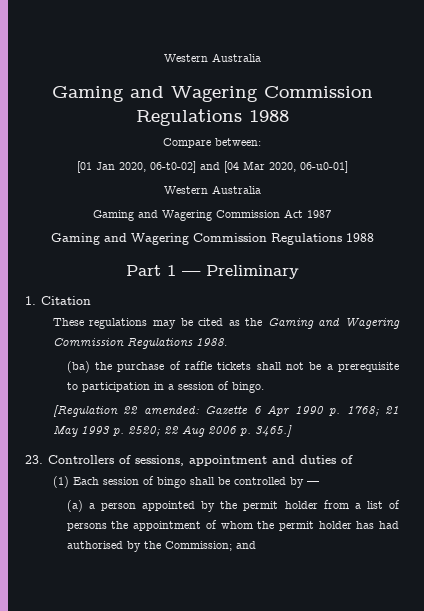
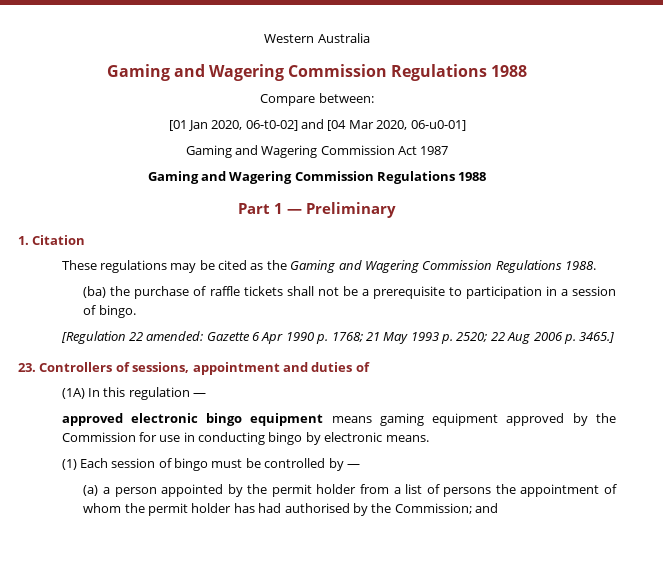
  [01 Jan 2020, 06-t0-02] and [04 Mar 2020, 06-u0-01]
- Western Australia
+ (1A) In this regulation —
+ approved electronic bingo equipment means gaming equipment approved by the Commission for use in conducting bingo by electronic means.
- (1) Each session of bingo shall be controlled by —
+ (1) Each session of bingo must be controlled by —

